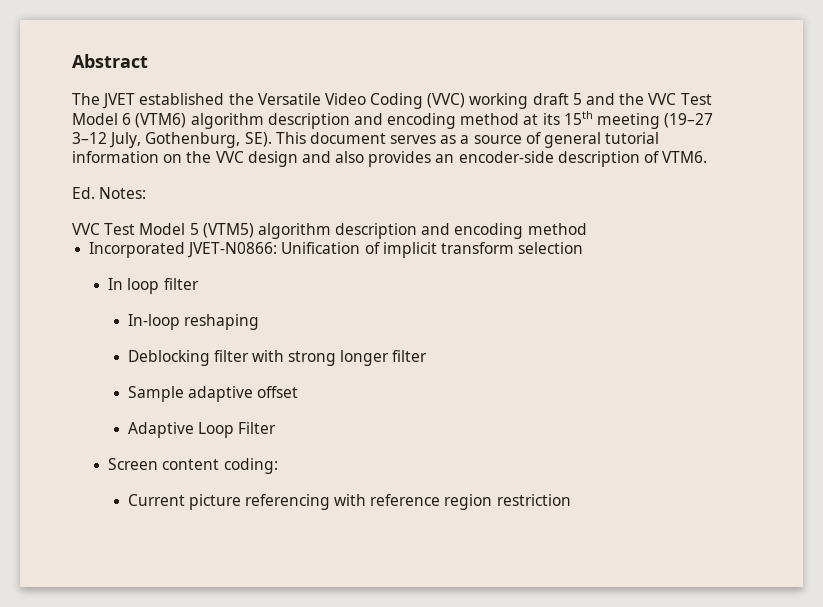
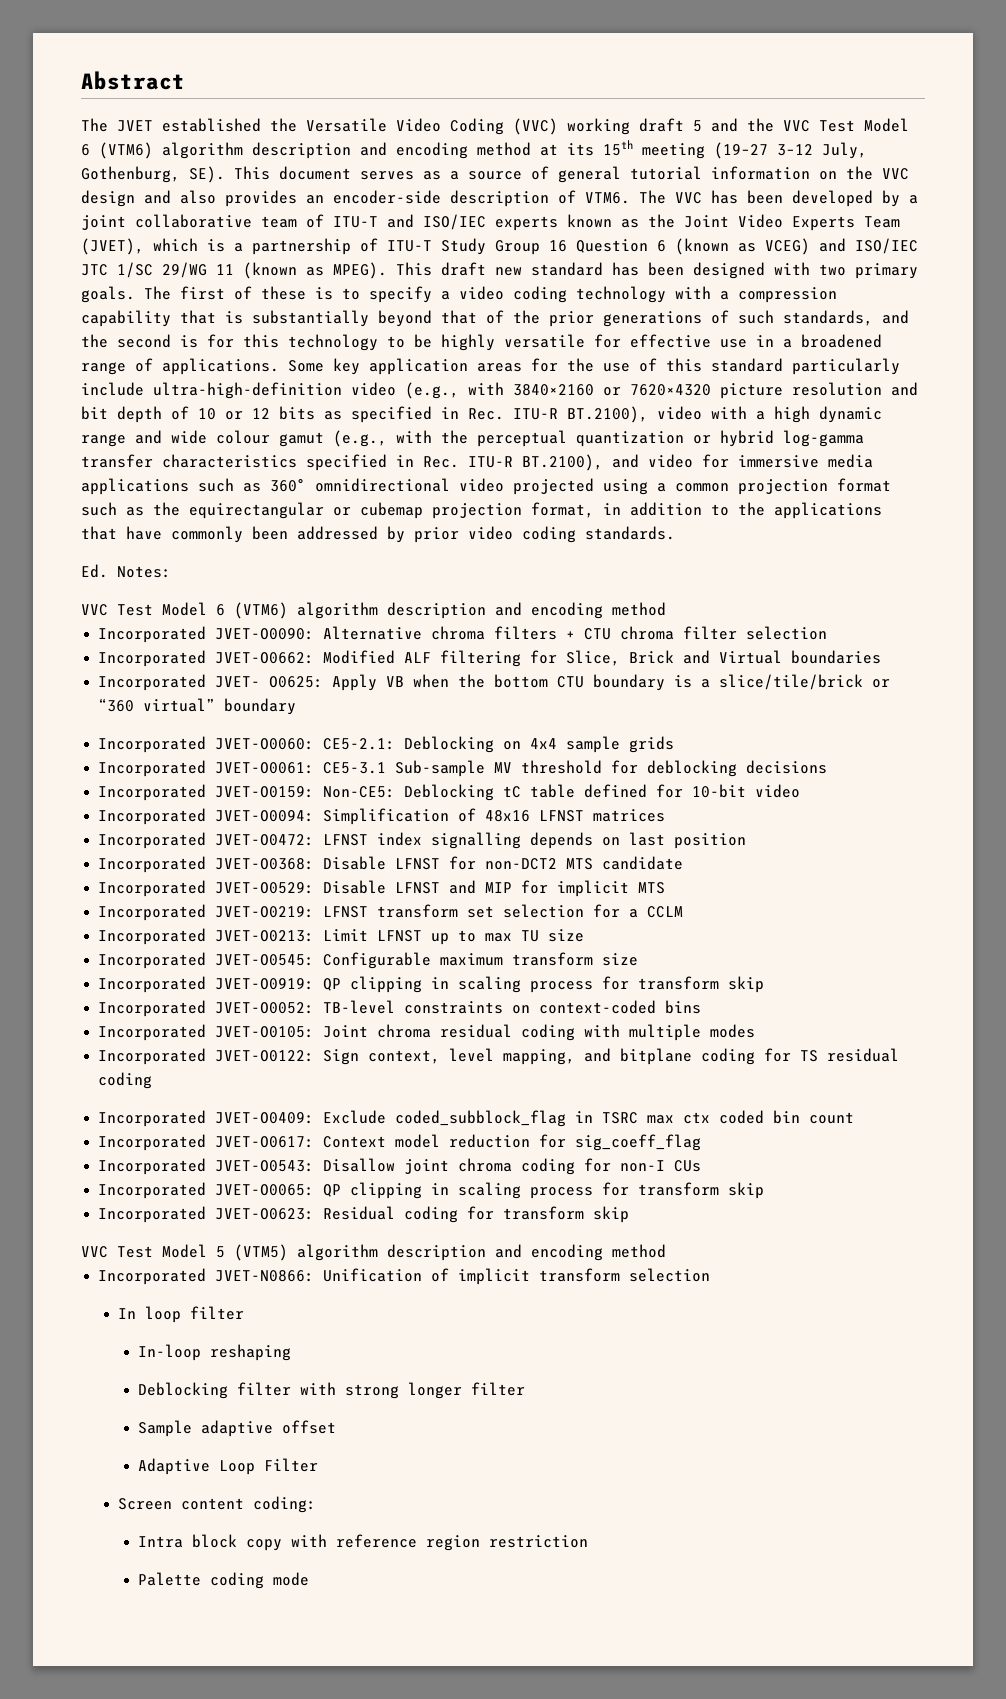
- The JVET established the Versatile Video Coding (VVC) working draft 5 and the VVC Test Model 6 (VTM6) algorithm description and encoding method at its 15th meeting (19–27 3–12 July, Gothenburg, SE). This document serves as a source of general tutorial information on the VVC design and also provides an encoder-side description of VTM6.
+ The JVET established the Versatile Video Coding (VVC) working draft 5 and the VVC Test Model 6 (VTM6) algorithm description and encoding method at its 15th meeting (19–27 3–12 July, Gothenburg, SE). This document serves as a source of general tutorial information on the VVC design and also provides an encoder-side description of VTM6. The VVC has been developed by a joint collaborative team of ITU-T and ISO/IEC experts known as the Joint Video Experts Team (JVET), which is a partnership of ITU-T Study Group 16 Question 6 (known as VCEG) and ISO/IEC JTC 1/SC 29/WG 11 (known as MPEG). This draft new standard has been designed with two primary goals. The first of these is to specify a video coding technology with a compression capability that is substantially beyond that of the prior generations of such standards, and the second is for this technology to be highly versatile for effective use in a broadened range of applications. Some key application areas for the use of this standard particularly include ultra-high-definition video (e.g., with 3840×2160 or 7620×4320 picture resolution and bit depth of 10 or 12 bits as specified in Rec. ITU-R BT.2100), video with a high dynamic range and wide colour gamut (e.g., with the perceptual quantization or hybrid log-gamma transfer characteristics specified in Rec. ITU-R BT.2100), and video for immersive media applications such as 360° omnidirectional video projected using a common projection format such as the equirectangular or cubemap projection format, in addition to the applications that have commonly been addressed by prior video coding standards.
  Ed. Notes:
+ VVC Test Model 6 (VTM6) algorithm description and encoding method
+ Incorporated JVET-O0090: Alternative chroma filters + CTU chroma filter selection
+ Incorporated JVET-O0662: Modified ALF filtering for Slice, Brick and Virtual boundaries
+ Incorporated JVET- O0625: Apply VB when the bottom CTU boundary is a slice/tile/brick or “360 virtual” boundary
+ Incorporated JVET-O0060: CE5-2.1: Deblocking on 4x4 sample grids
+ Incorporated JVET-O0061: CE5-3.1 Sub-sample MV threshold for deblocking decisions
+ Incorporated JVET-O0159: Non-CE5: Deblocking tC table defined for 10-bit video
+ Incorporated JVET-O0094: Simplification of 48x16 LFNST matrices
+ Incorporated JVET-O0472: LFNST index signalling depends on last position
+ Incorporated JVET-O0368: Disable LFNST for non-DCT2 MTS candidate
+ Incorporated JVET-O0529: Disable LFNST and MIP for implicit MTS
+ Incorporated JVET-O0219: LFNST transform set selection for a CCLM
+ Incorporated JVET-O0213: Limit LFNST up to max TU size
+ Incorporated JVET-O0545: Configurable maximum transform size
+ Incorporated JVET-O0919: QP clipping in scaling process for transform skip
+ Incorporated JVET-O0052: TB-level constraints on context-coded bins
+ Incorporated JVET-O0105: Joint chroma residual coding with multiple modes
+ Incorporated JVET-O0122: Sign context, level mapping, and bitplane coding for TS residual coding
+ Incorporated JVET-O0409: Exclude coded_subblock_flag in TSRC max ctx coded bin count
+ Incorporated JVET-O0617: Context model reduction for sig_coeff_flag
+ Incorporated JVET-O0543: Disallow joint chroma coding for non-I CUs
+ Incorporated JVET-O0065: QP clipping in scaling process for transform skip
+ Incorporated JVET-O0623: Residual coding for transform skip
- Current picture referencing with reference region restriction
+ Intra block copy with reference region restriction
+ Palette coding mode

